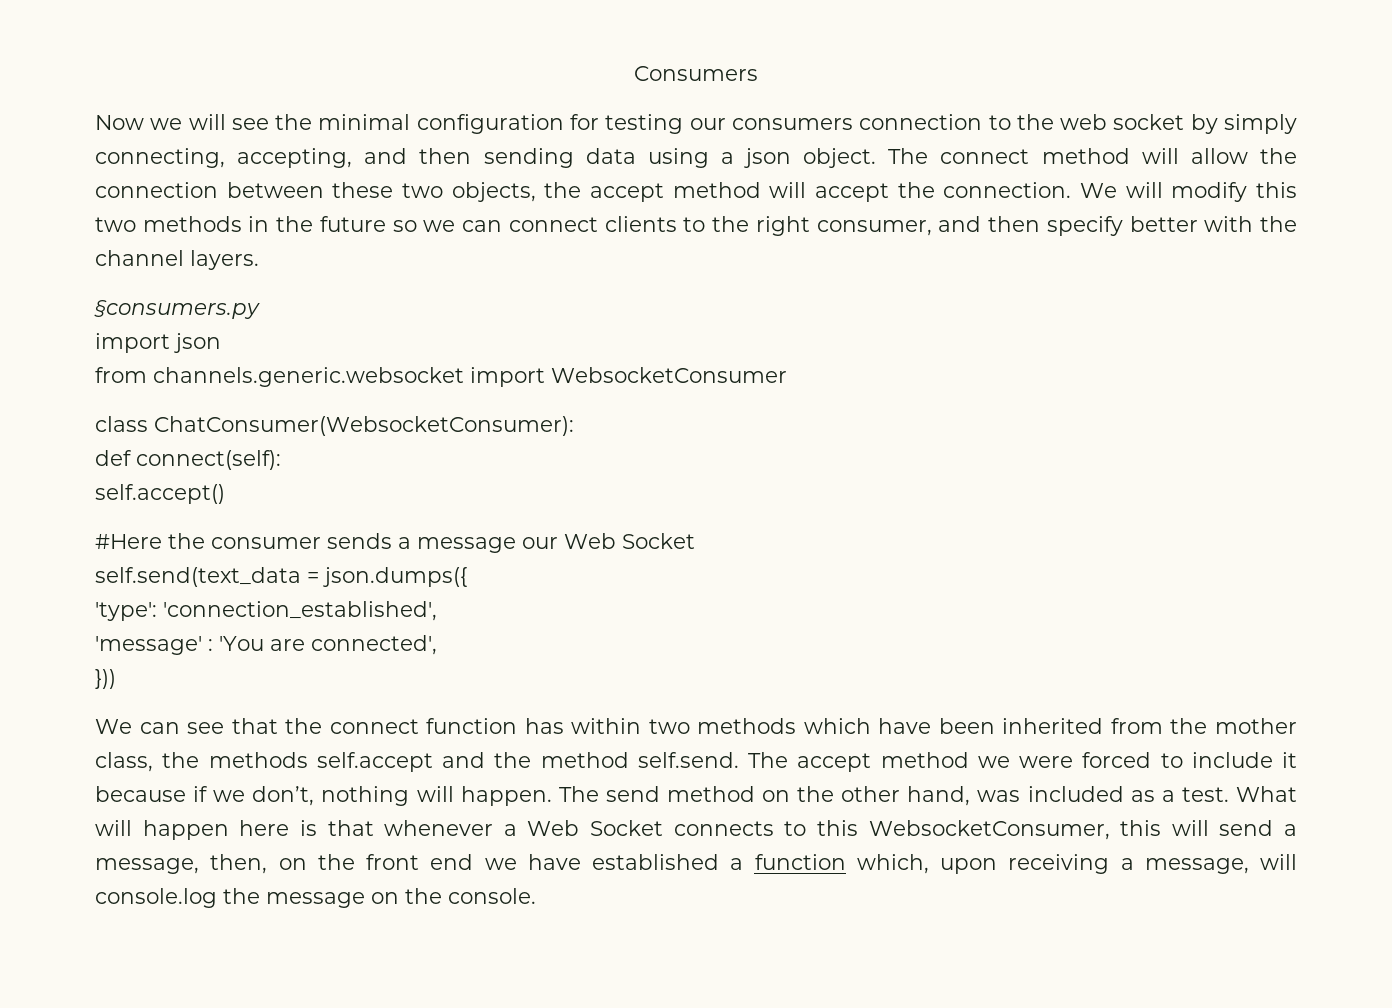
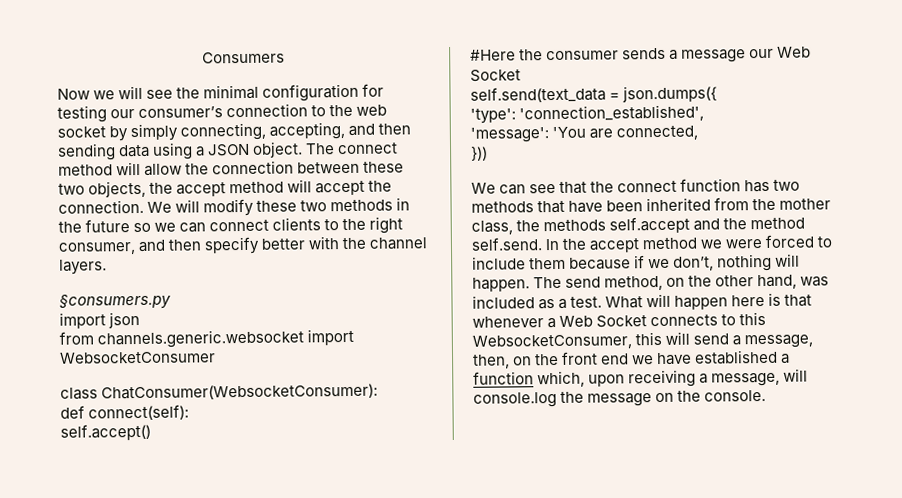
- Now we will see the minimal configuration for testing our consumers connection to the web socket by simply connecting, accepting, and then sending data using a json object.
+ Now we will see the minimal configuration for testing our consumer’s connection to the web socket by simply connecting, accepting, and then sending data using a JSON object.
- We will modify this two methods in the future so we can connect clients to the right consumer, and then specify better with the channel layers.
+ We will modify these two methods in the future so we can connect clients to the right consumer, and then specify better with the channel layers.
- 'message' : 'You are connected',
+ 'message': 'You are connected,
- We can see that the connect function has within two methods which have been inherited from the mother class, the methods self.accept and the method self.send. The accept method we were forced to include it because if we don’t, nothing will happen.
+ We can see that the connect function has two methods that have been inherited from the mother class, the methods self.accept and the method self.send. In the accept method we were forced to include them because if we don’t, nothing will happen.
- The send method on the other hand, was included as a test.
+ The send method, on the other hand, was included as a test.

